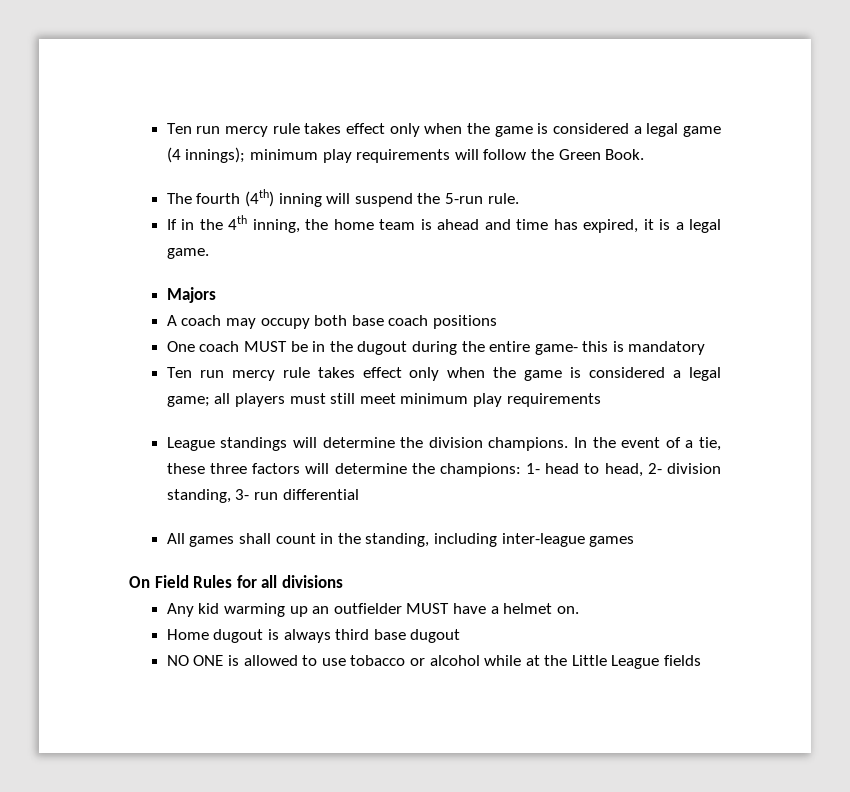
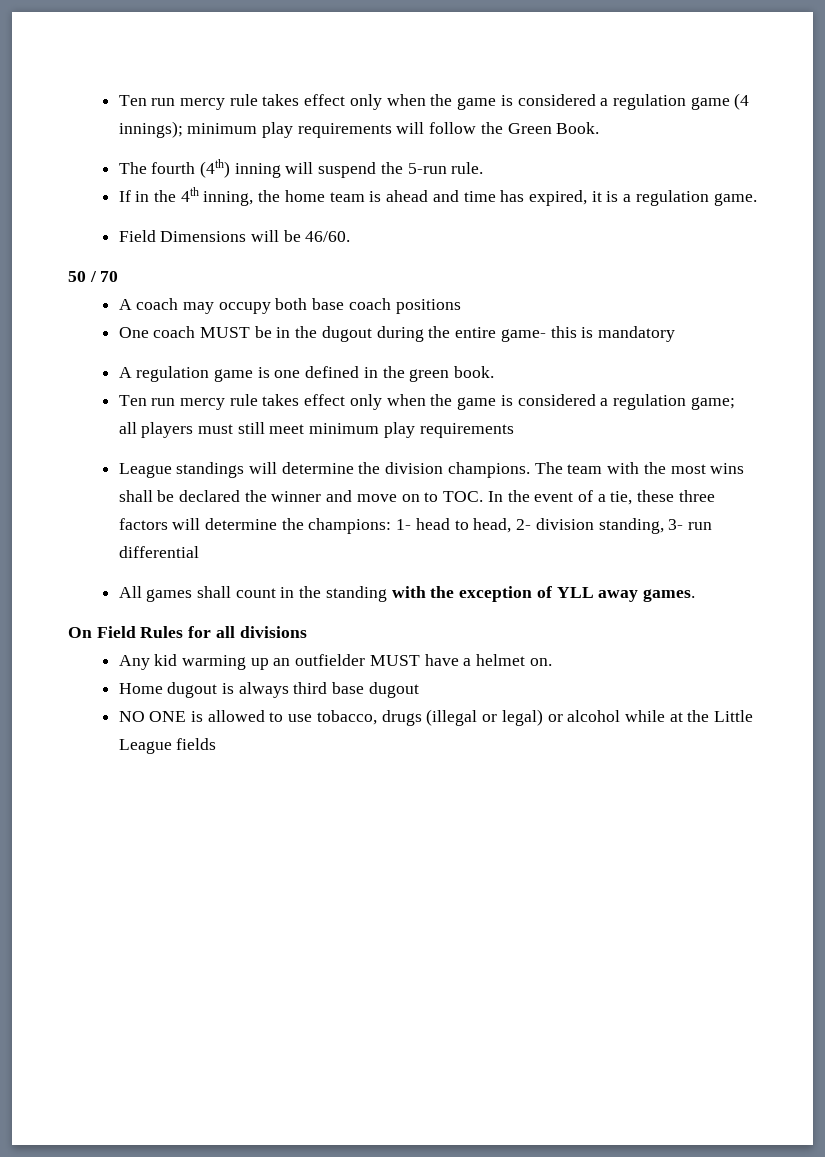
- Ten run mercy rule takes effect only when the game is considered a legal game (4 innings); minimum play requirements will follow the Green Book.
+ Ten run mercy rule takes effect only when the game is considered a regulation game (4 innings); minimum play requirements will follow the Green Book.
- If in the 4th inning, the home team is ahead and time has expired, it is a legal game.
+ If in the 4th inning, the home team is ahead and time has expired, it is a regulation game.
- Majors
+ Field Dimensions will be 46/60.
+ 50 / 70
+ A regulation game is one defined in the green book.
- Ten run mercy rule takes effect only when the game is considered a legal game; all players must still meet minimum play requirements
+ Ten run mercy rule takes effect only when the game is considered a regulation game; all players must still meet minimum play requirements
- In the event of a tie, these three factors will determine the champions: 1- head to head, 2- division standing, 3- run differential
+ The team with the most wins shall be declared the winner and move on to TOC. In the event of a tie, these three factors will determine the champions: 1- head to head, 2- division standing, 3- run differential
- All games shall count in the standing, including inter-league games
+ All games shall count in the standing with the exception of YLL away games.
- NO ONE is allowed to use tobacco or alcohol while at the Little League fields
+ NO ONE is allowed to use tobacco, drugs (illegal or legal) or alcohol while at the Little League fields

